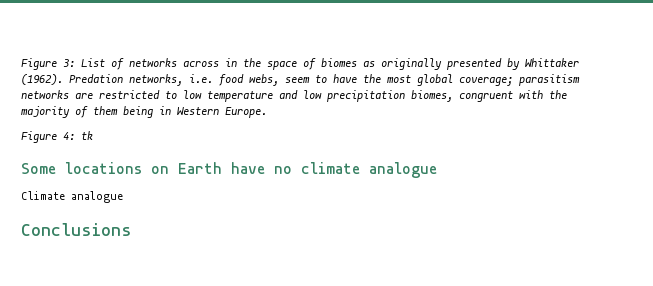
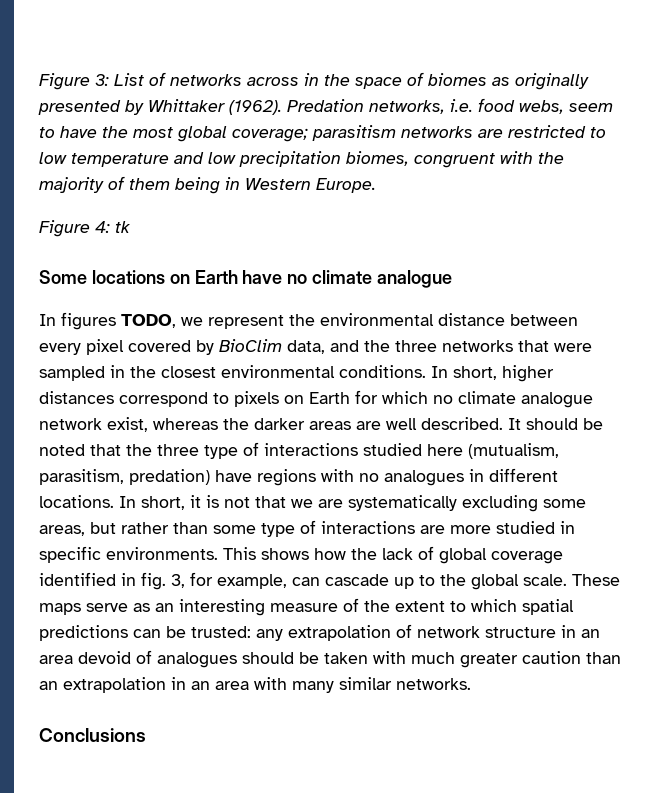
- Climate analogue
+ In figures TODO, we represent the environmental distance between every pixel covered by BioClim data, and the three networks that were sampled in the closest environmental conditions. In short, higher distances correspond to pixels on Earth for which no climate analogue network exist, whereas the darker areas are well described. It should be noted that the three type of interactions studied here (mutualism, parasitism, predation) have regions with no analogues in different locations. In short, it is not that we are systematically excluding some areas, but rather than some type of interactions are more studied in specific environments. This shows how the lack of global coverage identified in fig. 3, for example, can cascade up to the global scale. These maps serve as an interesting measure of the extent to which spatial predictions can be trusted: any extrapolation of network structure in an area devoid of analogues should be taken with much greater caution than an extrapolation in an area with many similar networks.

